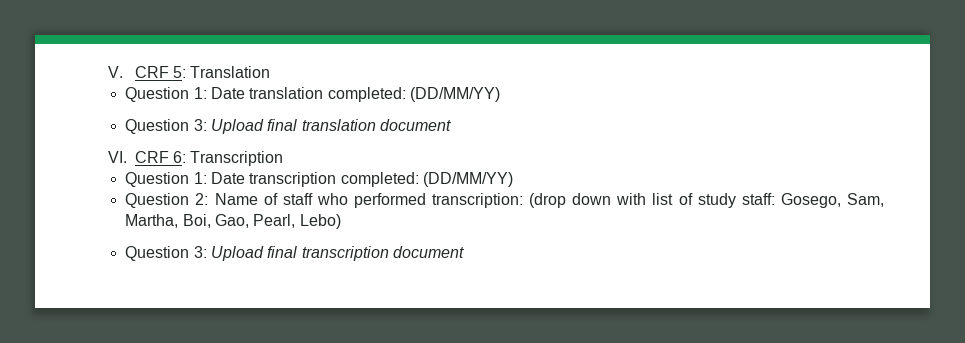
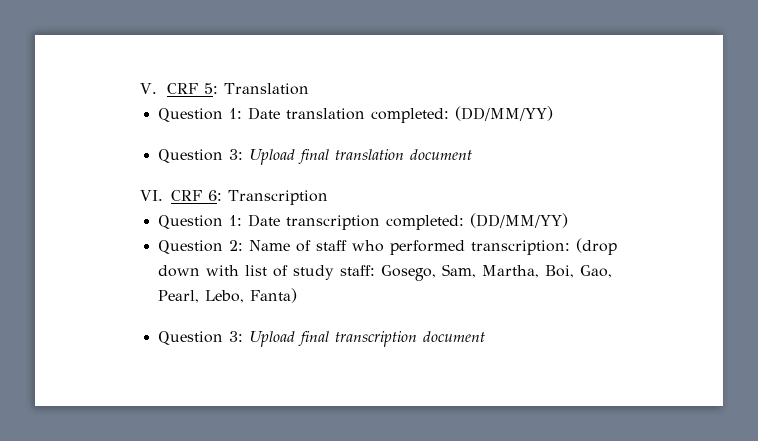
- Question 2: Name of staff who performed transcription: (drop down with list of study staff: Gosego, Sam, Martha, Boi, Gao, Pearl, Lebo)
+ Question 2: Name of staff who performed transcription: (drop down with list of study staff: Gosego, Sam, Martha, Boi, Gao, Pearl, Lebo, Fanta)

